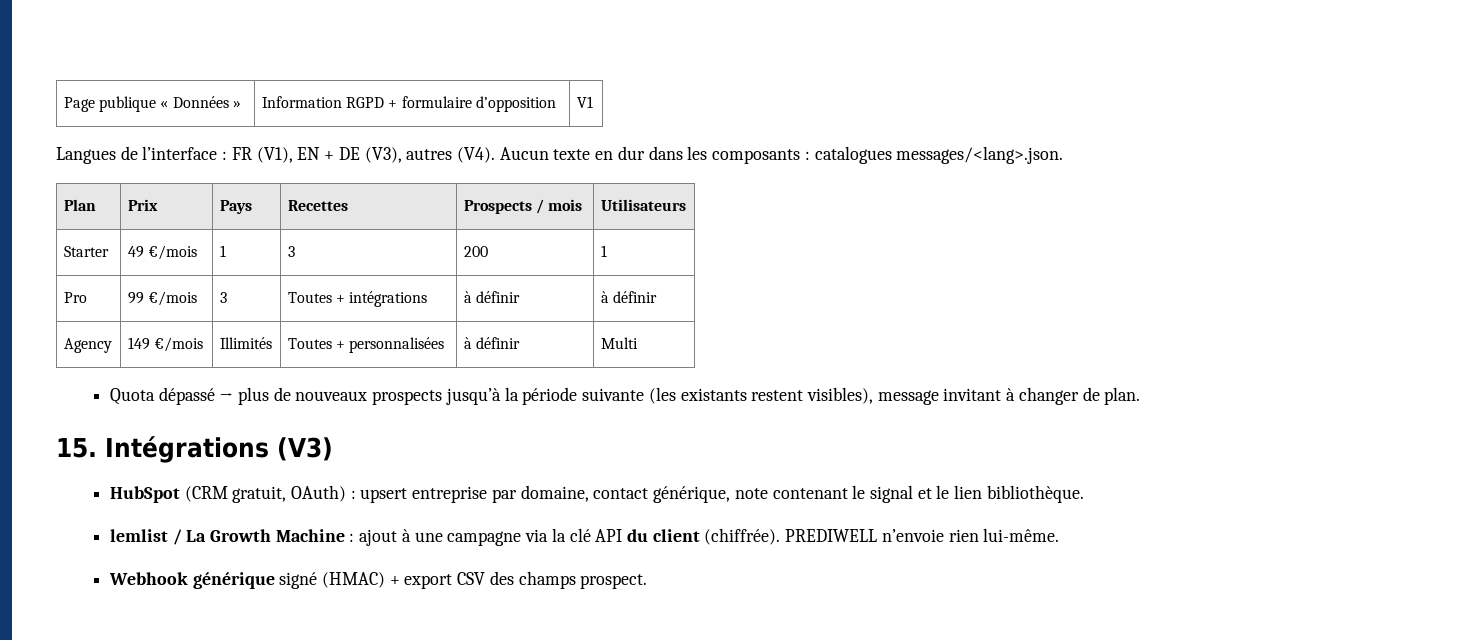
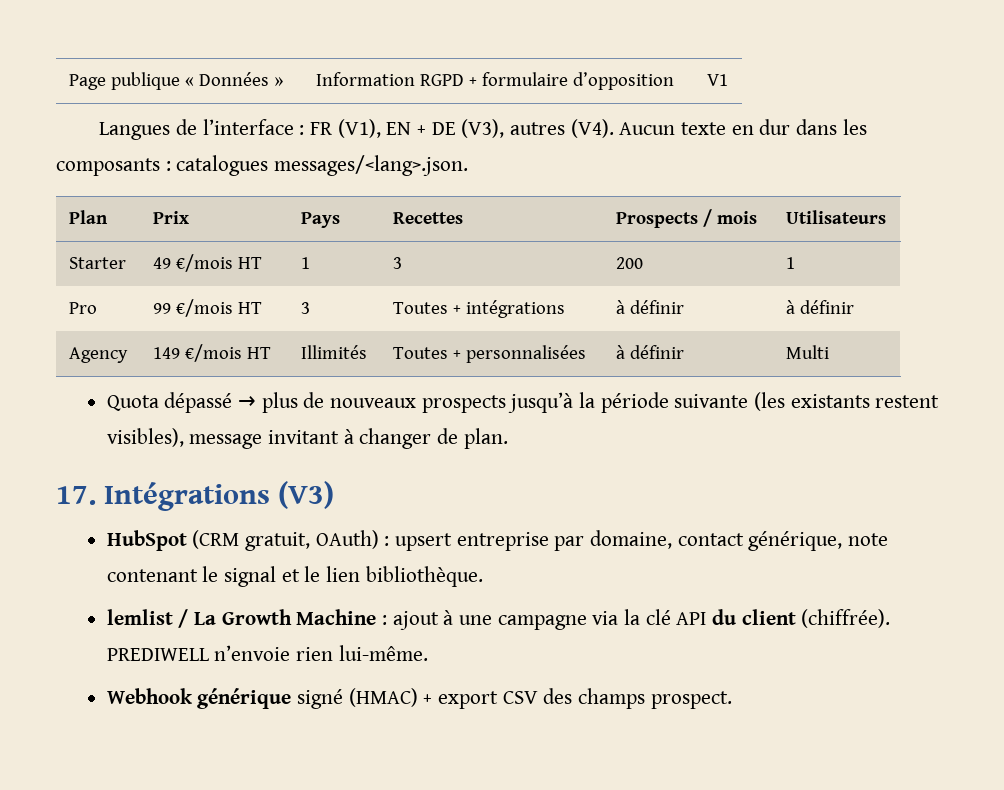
- Starter | 49 €/mois | 1 | 3 | 200 | 1
+ Starter | 49 €/mois HT | 1 | 3 | 200 | 1
- Pro | 99 €/mois | 3 | Toutes + intégrations | à définir | à définir
+ Pro | 99 €/mois HT | 3 | Toutes + intégrations | à définir | à définir
- Agency | 149 €/mois | Illimités | Toutes + personnalisées | à définir | Multi
+ Agency | 149 €/mois HT | Illimités | Toutes + personnalisées | à définir | Multi
- 15. Intégrations (V3)
+ 17. Intégrations (V3)

